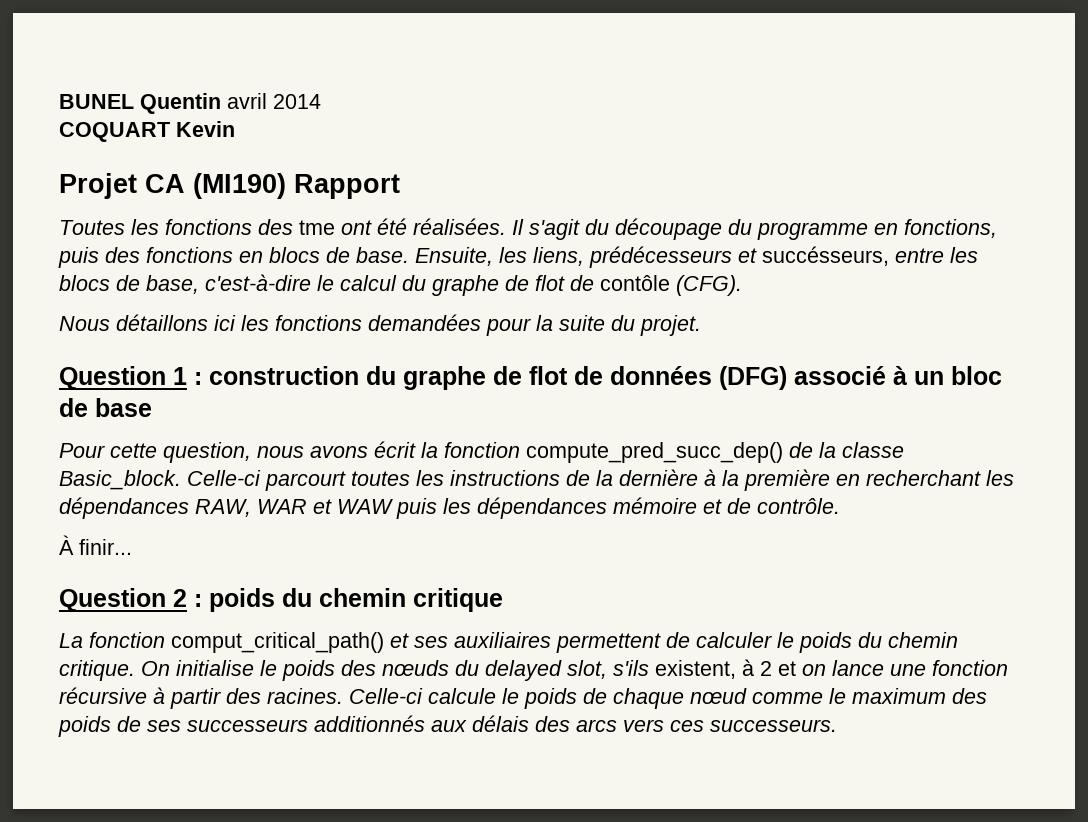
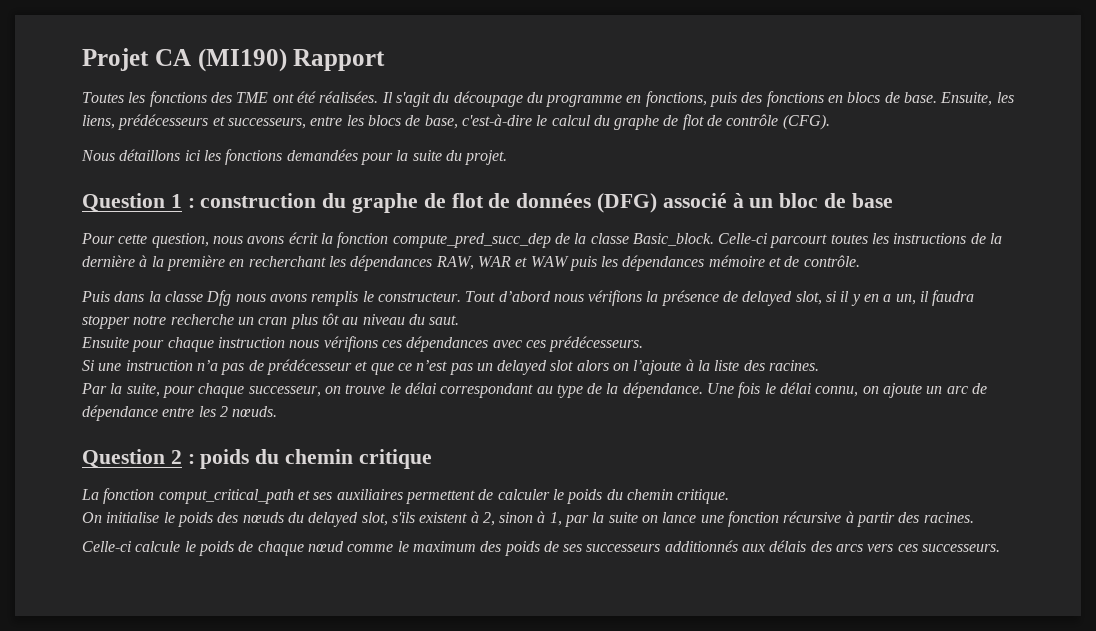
- BUNEL Quentin avril 2014
- COQUART Kevin
- Toutes les fonctions des tme ont été réalisées.
+ Toutes les fonctions des TME ont été réalisées.
- Ensuite, les liens, prédécesseurs et succésseurs, entre les blocs de base, c'est-à-dire le calcul du graphe de flot de contôle (CFG).
+ Ensuite, les liens, prédécesseurs et successeurs, entre les blocs de base, c'est-à-dire le calcul du graphe de flot de contrôle (CFG).
- Pour cette question, nous avons écrit la fonction compute_pred_succ_dep() de la classe Basic_block.
+ Pour cette question, nous avons écrit la fonction compute_pred_succ_dep de la classe Basic_block.
- À finir...
+ Puis dans la classe Dfg nous avons remplis le constructeur. Tout d’abord nous vérifions la présence de delayed slot, si il y en a un, il faudra stopper notre recherche un cran plus tôt au niveau du saut.
+ Ensuite pour chaque instruction nous vérifions ces dépendances avec ces prédécesseurs.
+ Si une instruction n’a pas de prédécesseur et que ce n’est pas un delayed slot alors on l’ajoute à la liste des racines.
+ Par la suite, pour chaque successeur, on trouve le délai correspondant au type de la dépendance. Une fois le délai connu, on ajoute un arc de dépendance entre les 2 nœuds.
- La fonction comput_critical_path() et ses auxiliaires permettent de calculer le poids du chemin critique. On initialise le poids des nœuds du delayed slot, s'ils existent, à 2 et on lance une fonction récursive à partir des racines. Celle-ci calcule le poids de chaque nœud comme le maximum des poids de ses successeurs additionnés aux délais des arcs vers ces successeurs.
+ La fonction comput_critical_path et ses auxiliaires permettent de calculer le poids du chemin critique.
+ On initialise le poids des nœuds du delayed slot, s'ils existent à 2, sinon à 1, par la suite on lance une fonction récursive à partir des racines.
+ Celle-ci calcule le poids de chaque nœud comme le maximum des poids de ses successeurs additionnés aux délais des arcs vers ces successeurs.

